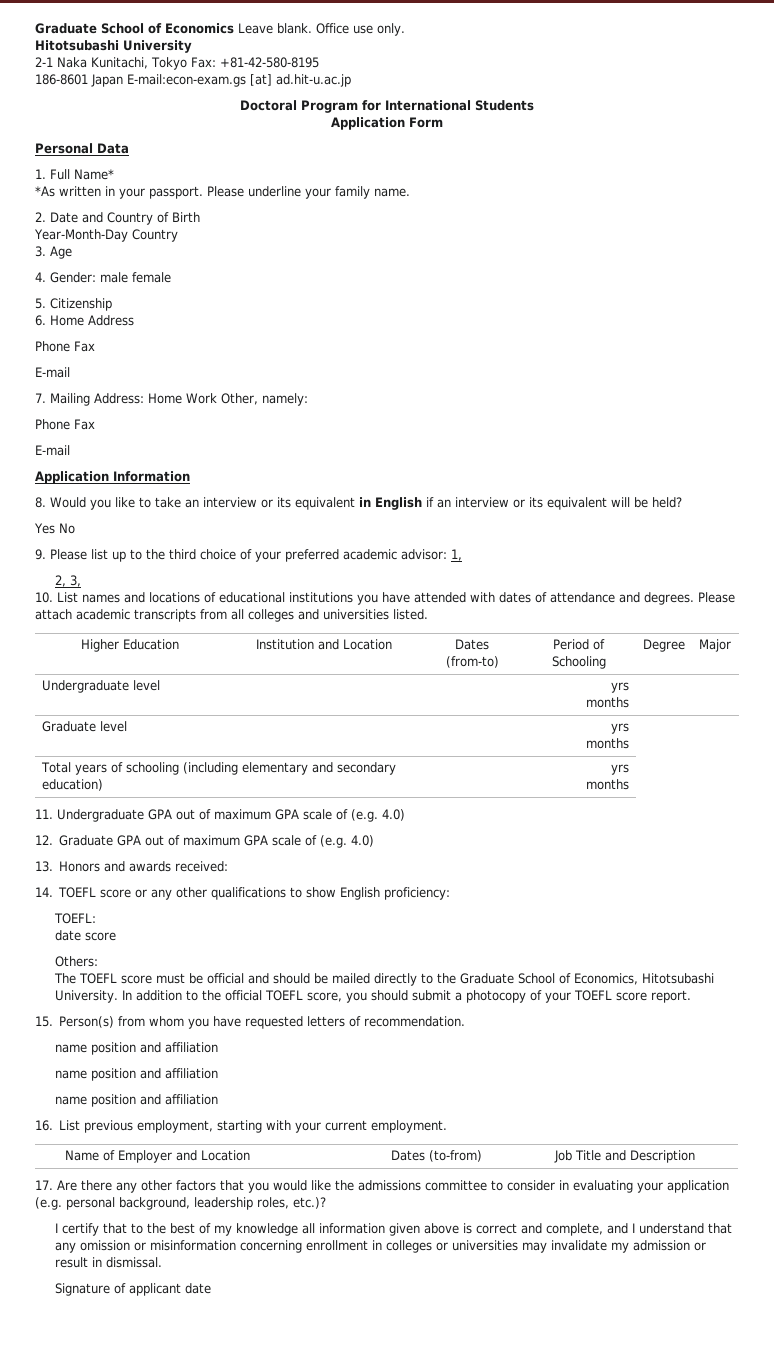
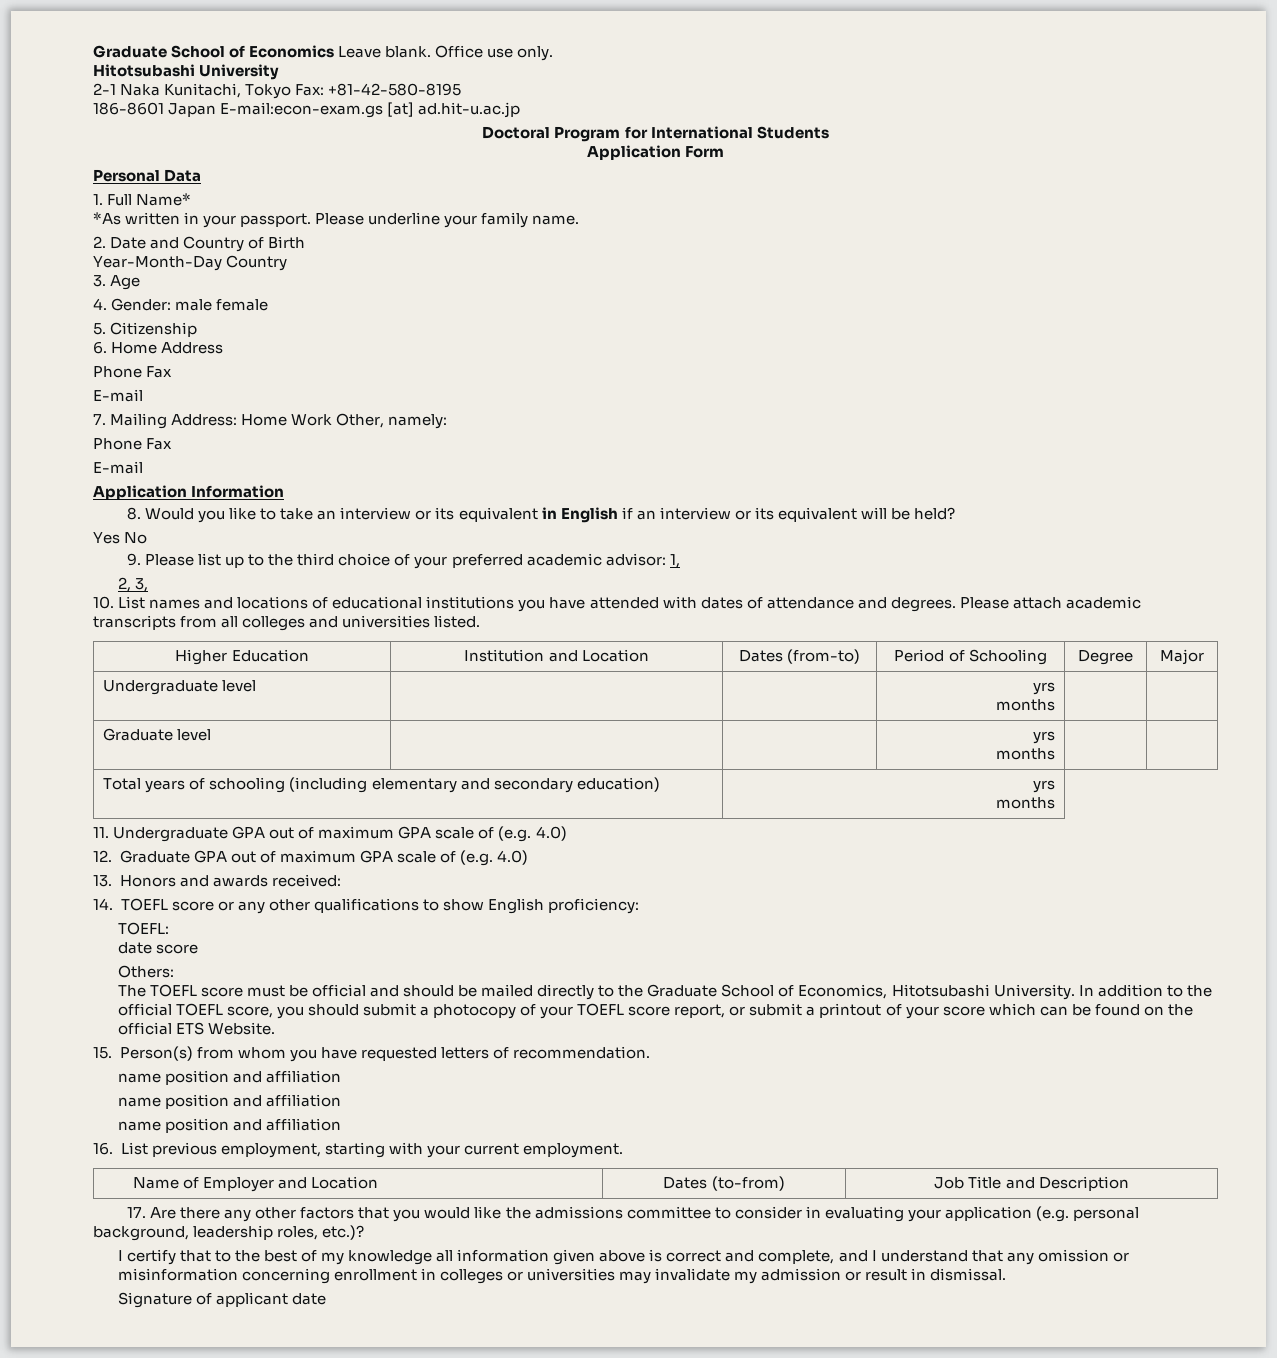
- In addition to the official TOEFL score, you should submit a photocopy of your TOEFL score report.
+ In addition to the official TOEFL score, you should submit a photocopy of your TOEFL score report, or submit a printout of your score which can be found on the official ETS Website.

